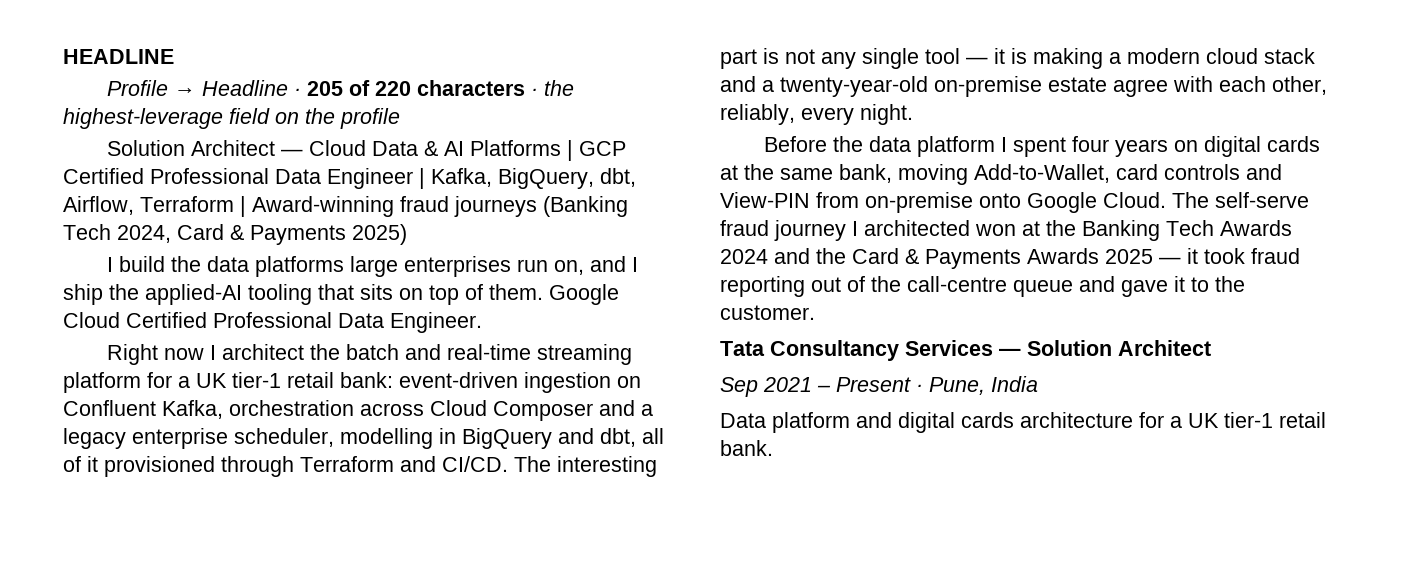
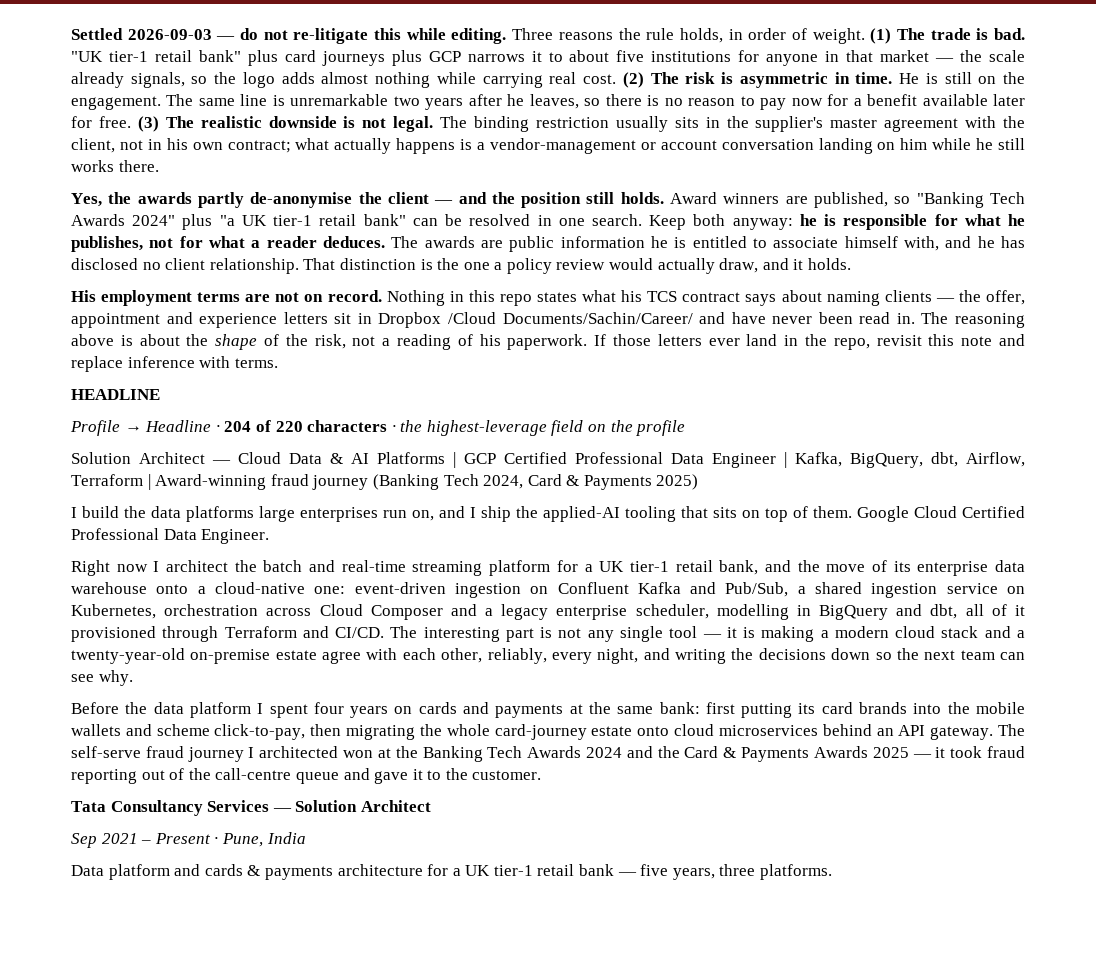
+ Settled 2026-09-03 — do not re-litigate this while editing. Three reasons the rule holds, in order of weight. (1) The trade is bad. "UK tier-1 retail bank" plus card journeys plus GCP narrows it to about five institutions for anyone in that market — the scale already signals, so the logo adds almost nothing while carrying real cost. (2) The risk is asymmetric in time. He is still on the engagement. The same line is unremarkable two years after he leaves, so there is no reason to pay now for a benefit available later for free. (3) The realistic downside is not legal. The binding restriction usually sits in the supplier's master agreement with the client, not in his own contract; what actually happens is a vendor-management or account conversation landing on him while he still works there.
+ Yes, the awards partly de-anonymise the client — and the position still holds. Award winners are published, so "Banking Tech Awards 2024" plus "a UK tier-1 retail bank" can be resolved in one search. Keep both anyway: he is responsible for what he publishes, not for what a reader deduces. The awards are public information he is entitled to associate himself with, and he has disclosed no client relationship. That distinction is the one a policy review would actually draw, and it holds.
+ His employment terms are not on record. Nothing in this repo states what his TCS contract says about naming clients — the offer, appointment and experience letters sit in Dropbox /Cloud Documents/Sachin/Career/ and have never been read in. The reasoning above is about the shape of the risk, not a reading of his paperwork. If those letters ever land in the repo, revisit this note and replace inference with terms.
- Profile → Headline · 205 of 220 characters · the highest-leverage field on the profile
+ Profile → Headline · 204 of 220 characters · the highest-leverage field on the profile
- Solution Architect — Cloud Data & AI Platforms | GCP Certified Professional Data Engineer | Kafka, BigQuery, dbt, Airflow, Terraform | Award-winning fraud journeys (Banking Tech 2024, Card & Payments 2025)
+ Solution Architect — Cloud Data & AI Platforms | GCP Certified Professional Data Engineer | Kafka, BigQuery, dbt, Airflow, Terraform | Award-winning fraud journey (Banking Tech 2024, Card & Payments 2025)
- Right now I architect the batch and real-time streaming platform for a UK tier-1 retail bank: event-driven ingestion on Confluent Kafka, orchestration across Cloud Composer and a legacy enterprise scheduler, modelling in BigQuery and dbt, all of it provisioned through Terraform and CI/CD.
+ Right now I architect the batch and real-time streaming platform for a UK tier-1 retail bank, and the move of its enterprise data warehouse onto a cloud-native one: event-driven ingestion on Confluent Kafka and Pub/Sub, a shared ingestion service on Kubernetes, orchestration across Cloud Composer and a legacy enterprise scheduler, modelling in BigQuery and dbt, all of it provisioned through Terraform and CI/CD.
- The interesting part is not any single tool — it is making a modern cloud stack and a twenty-year-old on-premise estate agree with each other, reliably, every night.
+ The interesting part is not any single tool — it is making a modern cloud stack and a twenty-year-old on-premise estate agree with each other, reliably, every night, and writing the decisions down so the next team can see why.
- Before the data platform I spent four years on digital cards at the same bank, moving Add-to-Wallet, card controls and View-PIN from on-premise onto Google Cloud.
+ Before the data platform I spent four years on cards and payments at the same bank: first putting its card brands into the mobile wallets and scheme click-to-pay, then migrating the whole card-journey estate onto cloud microservices behind an API gateway.
- Data platform and digital cards architecture for a UK tier-1 retail bank.
+ Data platform and cards & payments architecture for a UK tier-1 retail bank — five years, three platforms.

